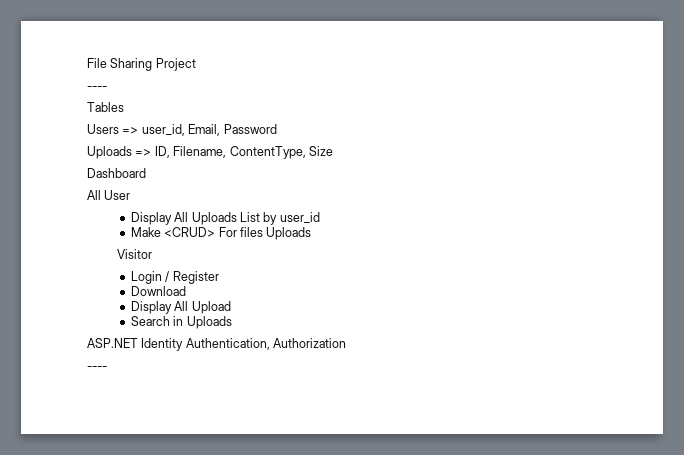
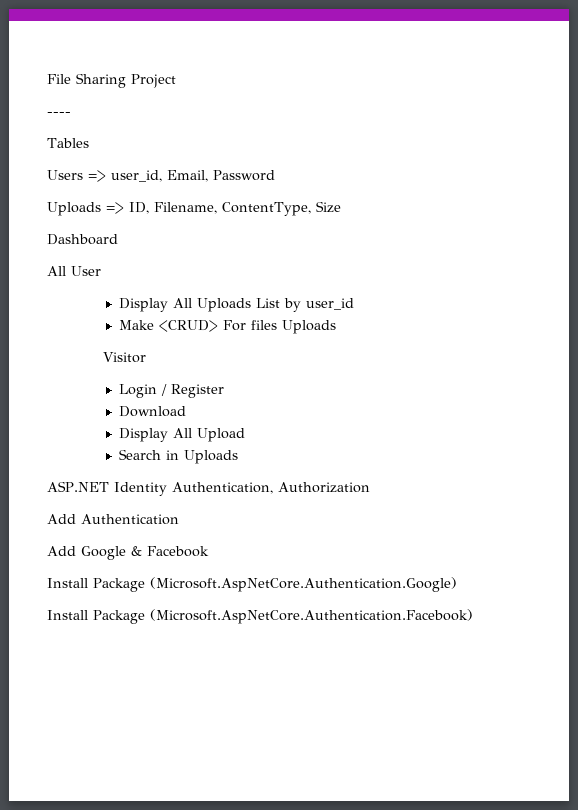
  ASP.NET Identity Authentication, Authorization
- ----
+ Add Authentication
+ Add Google & Facebook
+ Install Package (Microsoft.AspNetCore.Authentication.Google)
+ Install Package (Microsoft.AspNetCore.Authentication.Facebook)

